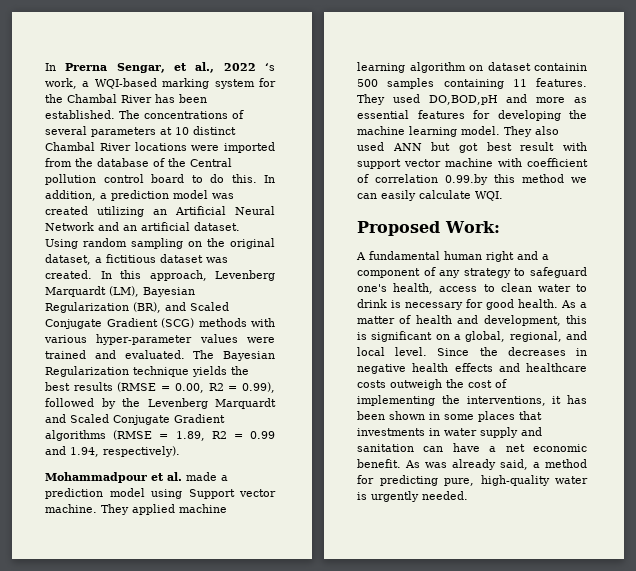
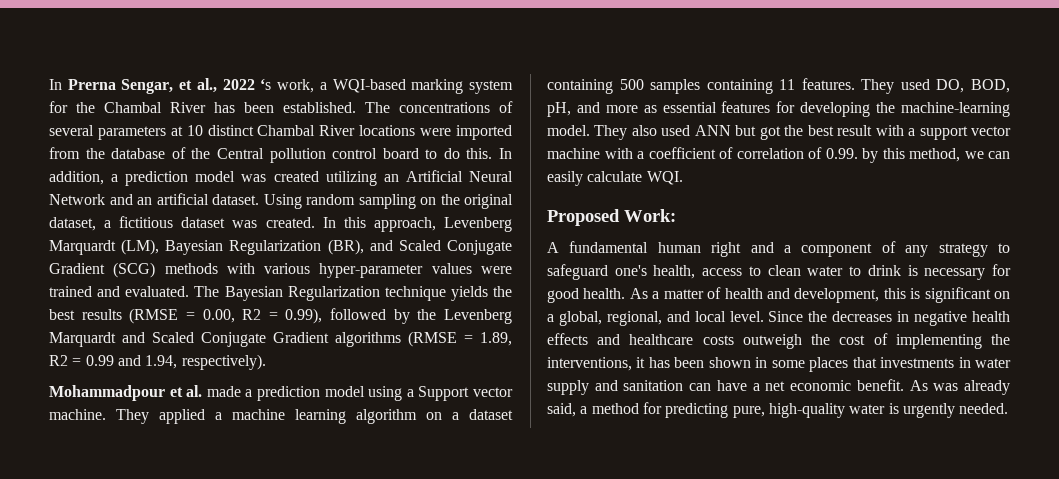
- Mohammadpour et al. made a prediction model using Support vector machine.
+ Mohammadpour et al. made a prediction model using a Support vector machine.
- They applied machine learning algorithm on dataset containin 500 samples containing 11 features.
+ They applied a machine learning algorithm on a dataset containing 500 samples containing 11 features.
- They used DO,BOD,pH and more as essential features for developing the machine learning model.
+ They used DO, BOD, pH, and more as essential features for developing the machine-learning model.
- They also used ANN but got best result with support vector machine with coefficient of correlation 0.99.by this method we can easily calculate WQI.
+ They also used ANN but got the best result with a support vector machine with a coefficient of correlation of 0.99. by this method, we can easily calculate WQI.

